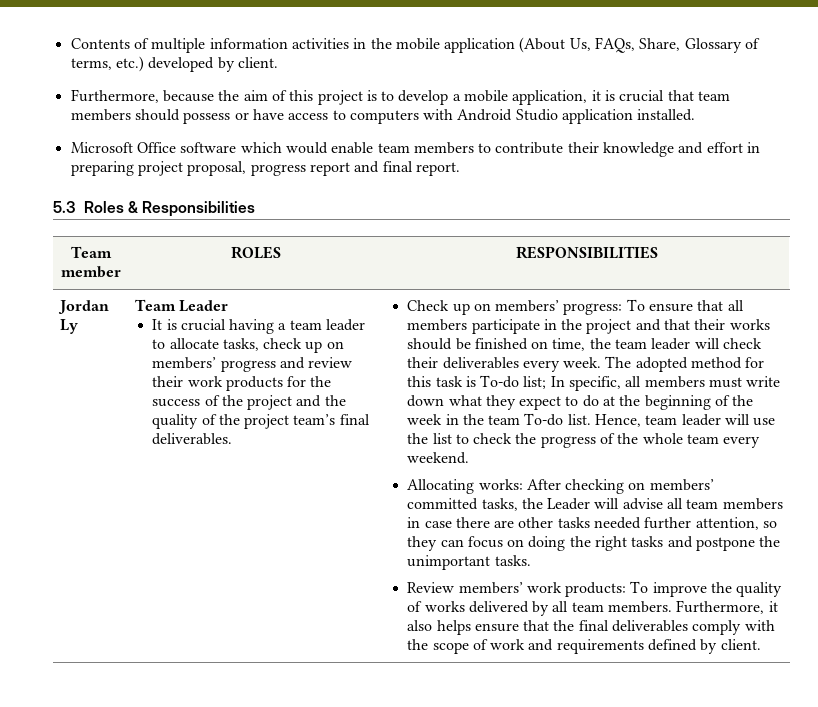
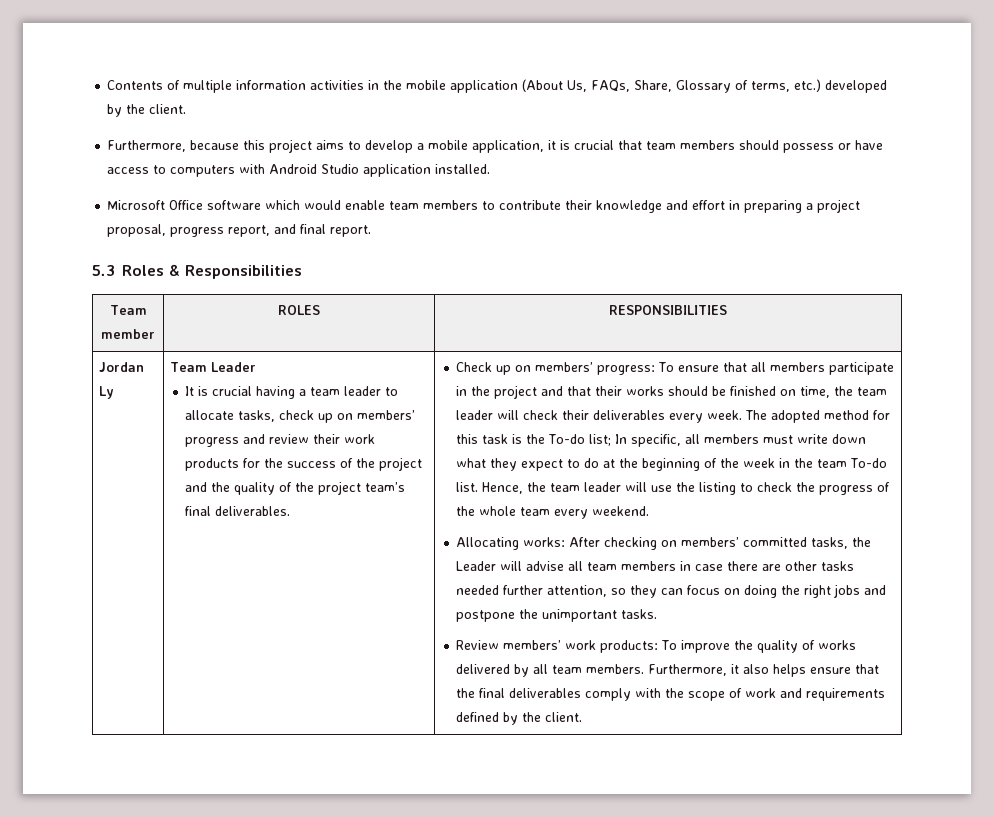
- Contents of multiple information activities in the mobile application (About Us, FAQs, Share, Glossary of terms, etc.) developed by client.
+ Contents of multiple information activities in the mobile application (About Us, FAQs, Share, Glossary of terms, etc.) developed by the client.
- Furthermore, because the aim of this project is to develop a mobile application, it is crucial that team members should possess or have access to computers with Android Studio application installed.
+ Furthermore, because this project aims to develop a mobile application, it is crucial that team members should possess or have access to computers with Android Studio application installed.
- Microsoft Office software which would enable team members to contribute their knowledge and effort in preparing project proposal, progress report and final report.
+ Microsoft Office software which would enable team members to contribute their knowledge and effort in preparing a project proposal, progress report, and final report.
- The adopted method for this task is To-do list; In specific, all members must write down what they expect to do at the beginning of the week in the team To-do list.
+ The adopted method for this task is the To-do list; In specific, all members must write down what they expect to do at the beginning of the week in the team To-do list.
- Hence, team leader will use the list to check the progress of the whole team every weekend.
+ Hence, the team leader will use the listing to check the progress of the whole team every weekend.
- Allocating works: After checking on members’ committed tasks, the Leader will advise all team members in case there are other tasks needed further attention, so they can focus on doing the right tasks and postpone the unimportant tasks.
+ Allocating works: After checking on members’ committed tasks, the Leader will advise all team members in case there are other tasks needed further attention, so they can focus on doing the right jobs and postpone the unimportant tasks.
- Furthermore, it also helps ensure that the final deliverables comply with the scope of work and requirements defined by client.
+ Furthermore, it also helps ensure that the final deliverables comply with the scope of work and requirements defined by the client.

